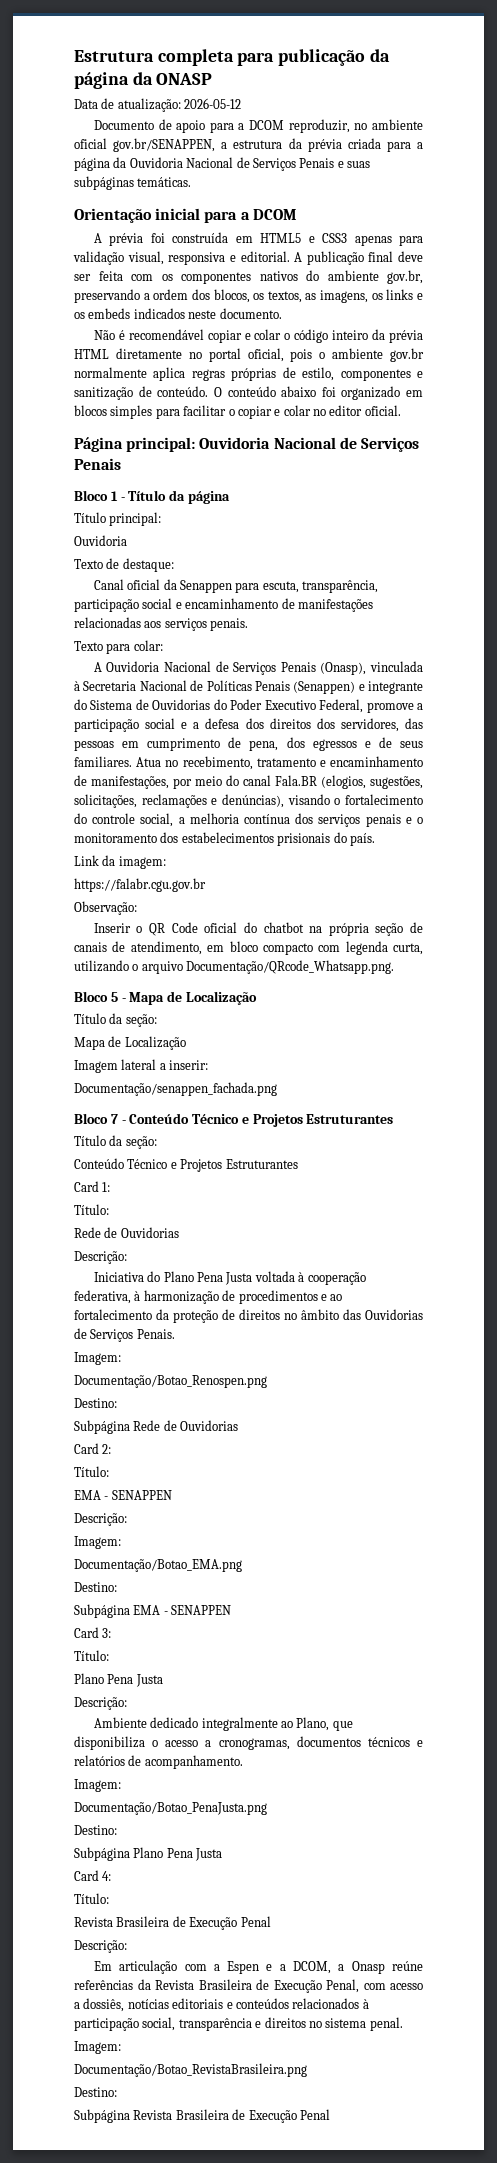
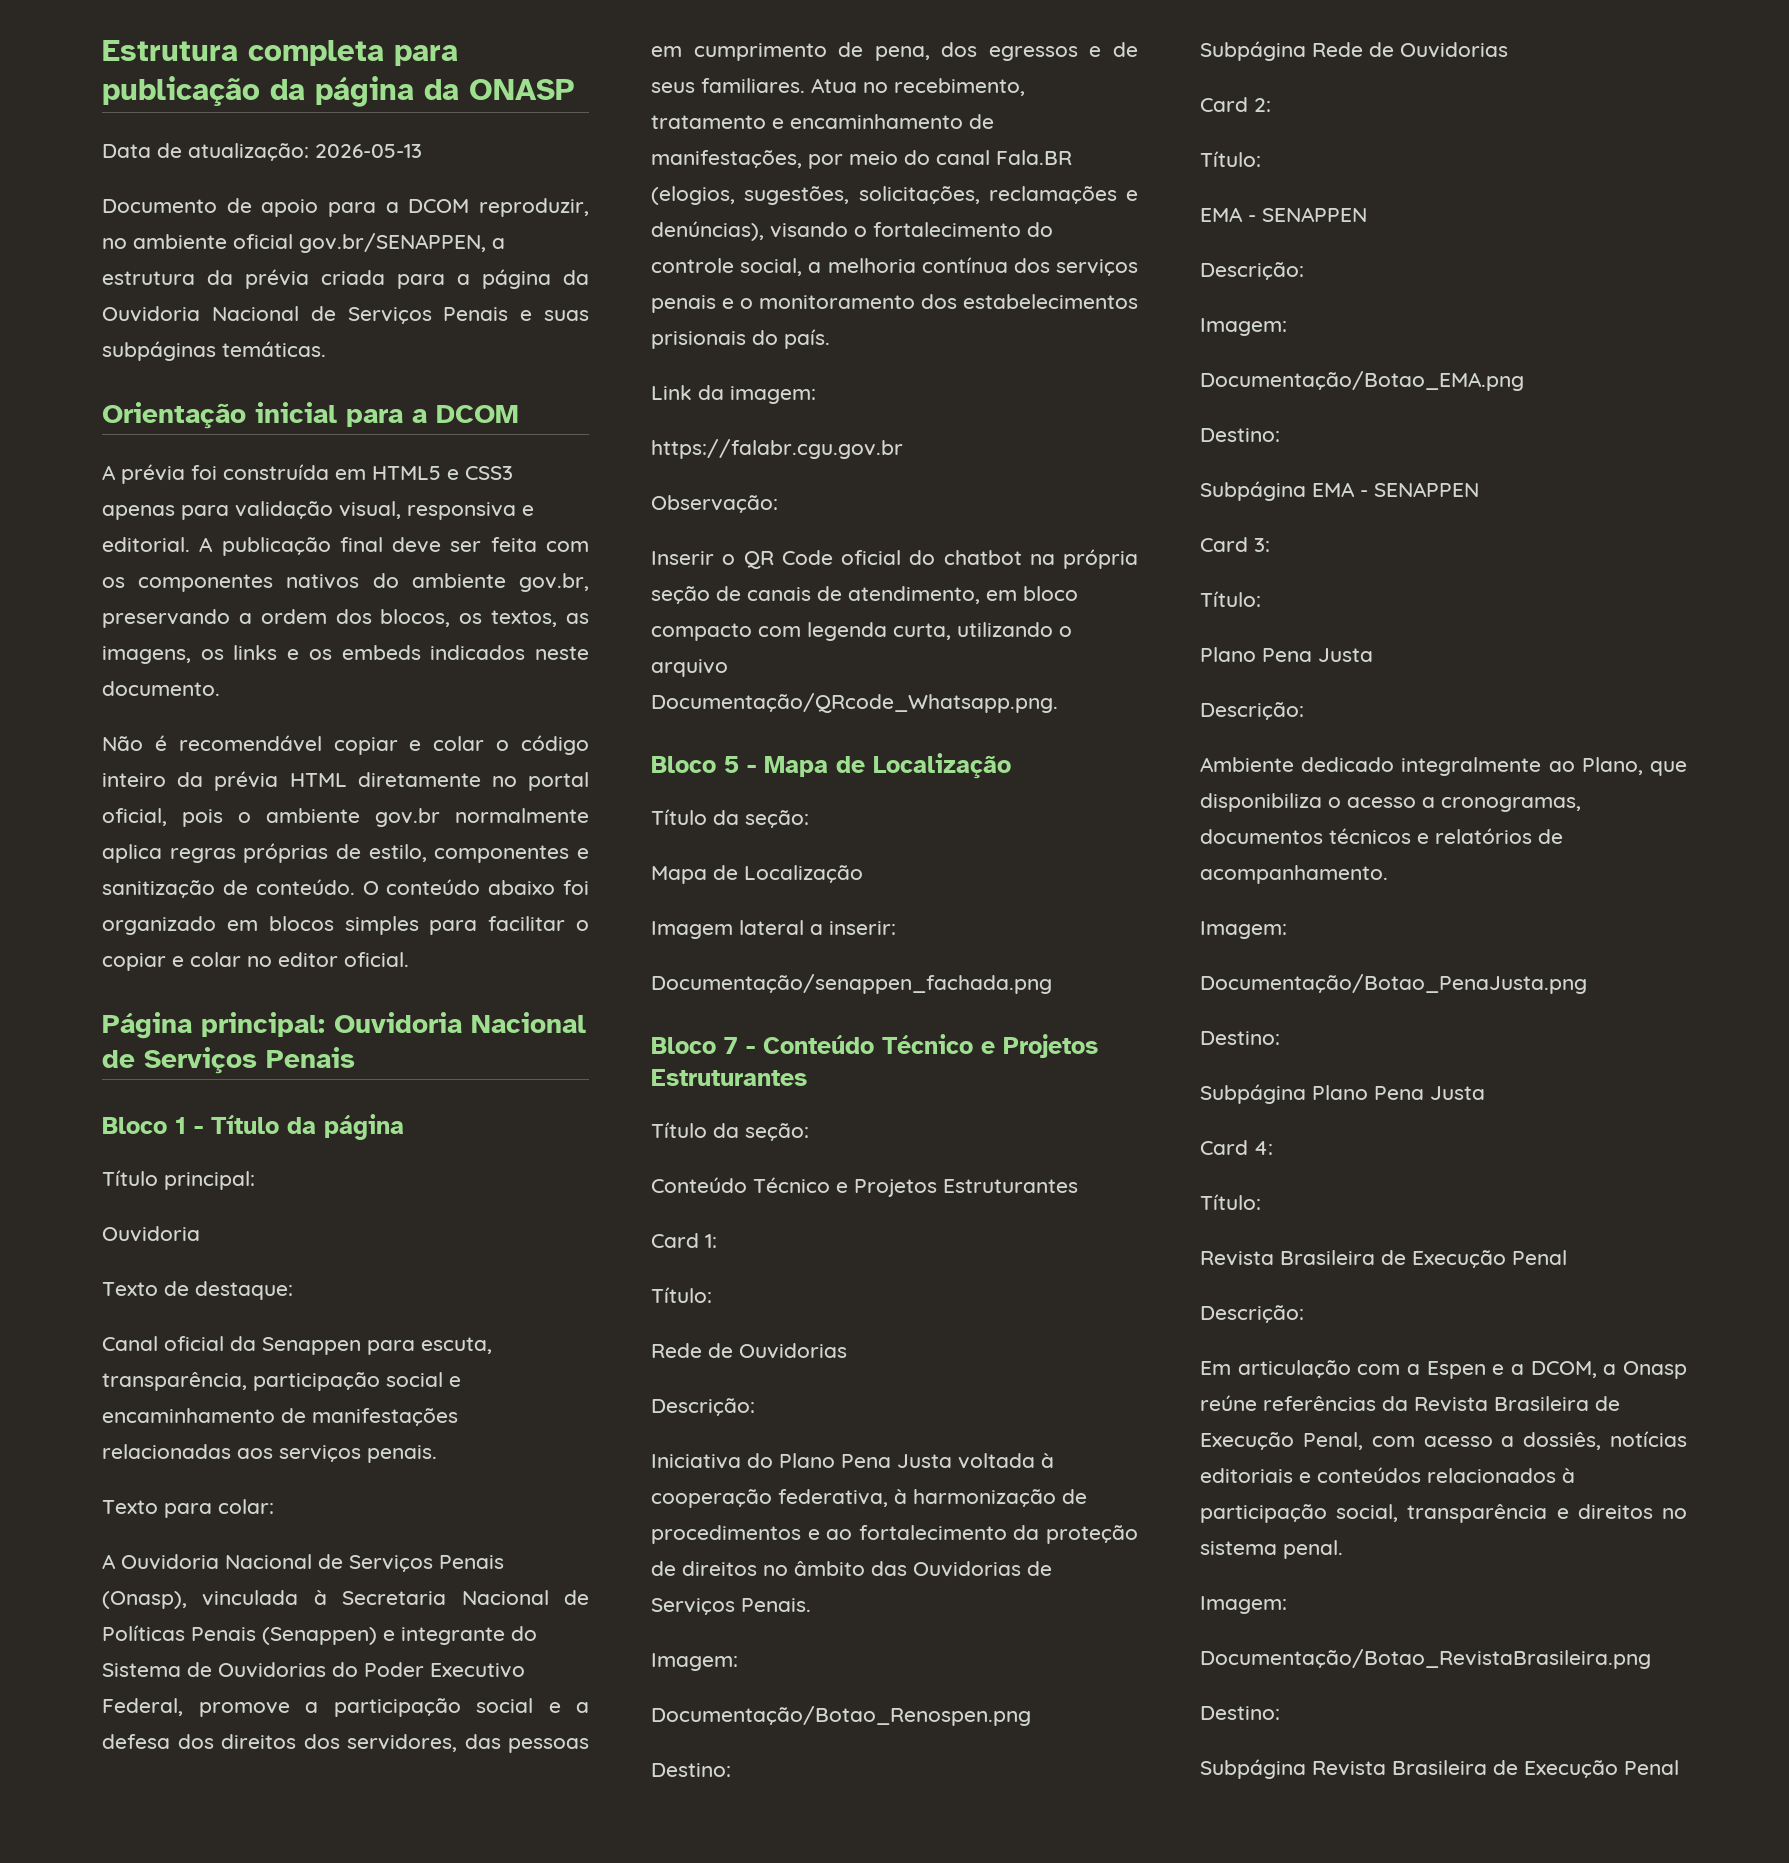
- Data de atualização: 2026-05-12
+ Data de atualização: 2026-05-13

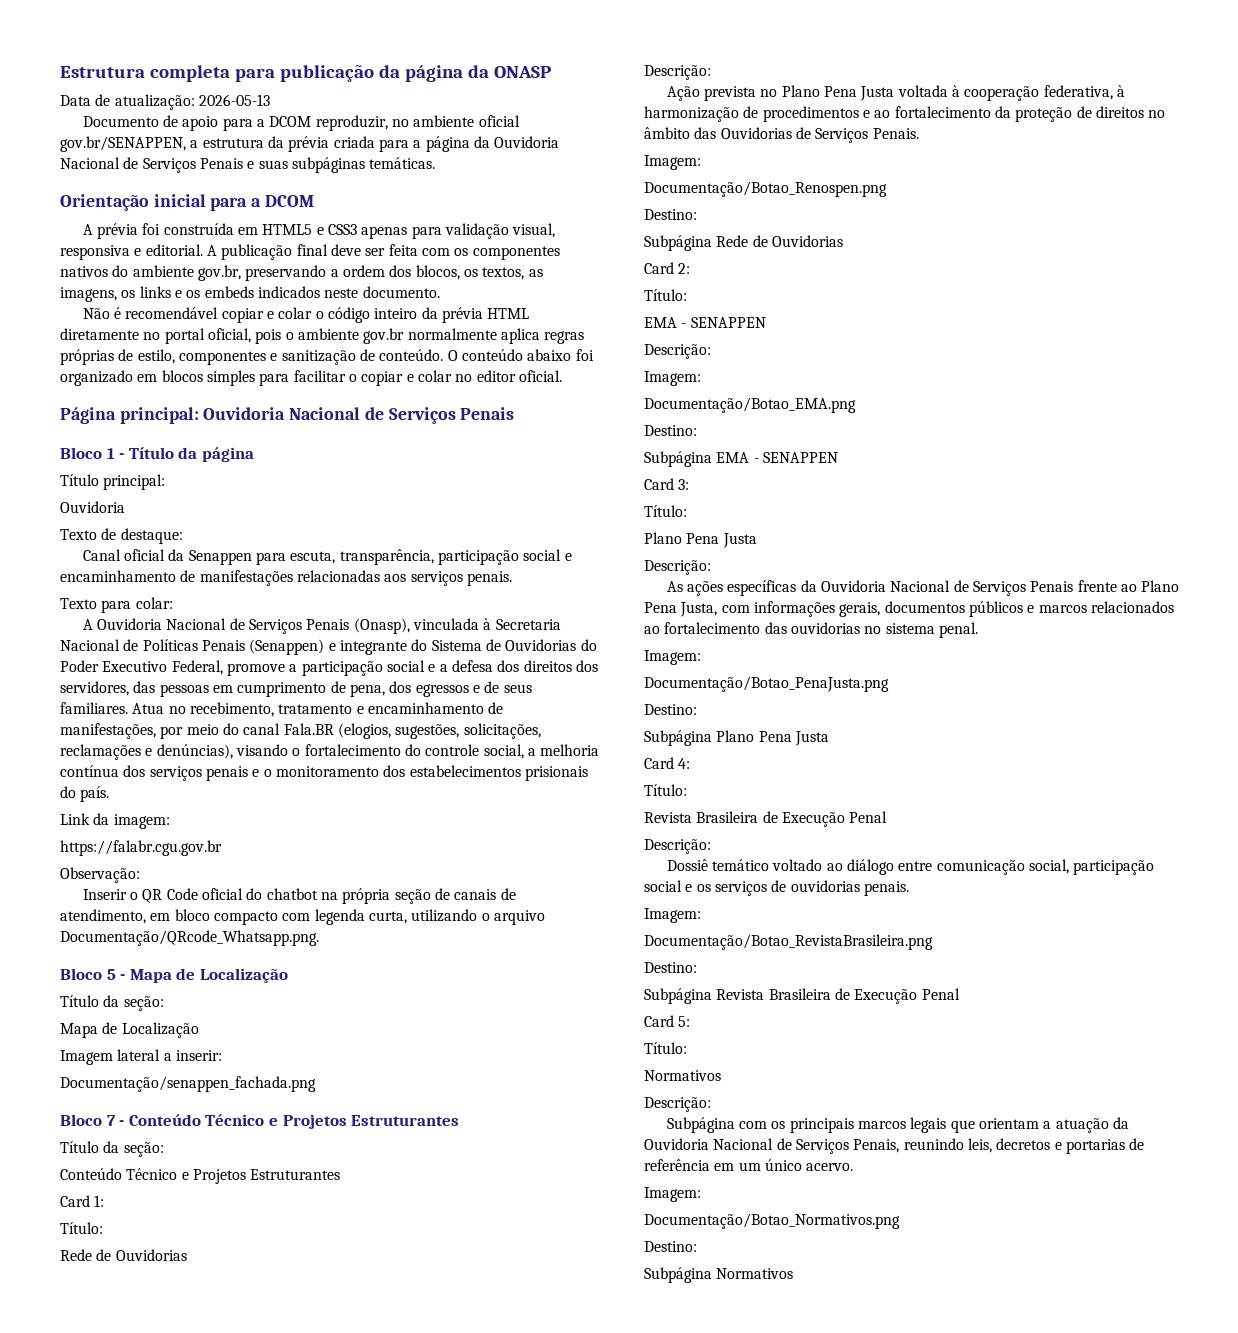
- Iniciativa do Plano Pena Justa voltada à cooperação federativa, à harmonização de procedimentos e ao fortalecimento da proteção de direitos no âmbito das Ouvidorias de Serviços Penais.
+ Ação prevista no Plano Pena Justa voltada à cooperação federativa, à harmonização de procedimentos e ao fortalecimento da proteção de direitos no âmbito das Ouvidorias de Serviços Penais.
- Ambiente dedicado integralmente ao Plano, que disponibiliza o acesso a cronogramas, documentos técnicos e relatórios de acompanhamento.
+ As ações específicas da Ouvidoria Nacional de Serviços Penais frente ao Plano Pena Justa, com informações gerais, documentos públicos e marcos relacionados ao fortalecimento das ouvidorias no sistema penal.
- Em articulação com a Espen e a DCOM, a Onasp reúne referências da Revista Brasileira de Execução Penal, com acesso a dossiês, notícias editoriais e conteúdos relacionados à participação social, transparência e direitos no sistema penal.
+ Dossiê temático voltado ao diálogo entre comunicação social, participação social e os serviços de ouvidorias penais.
+ Card 5:
+ Título:
+ Normativos
+ Descrição:
+ Subpágina com os principais marcos legais que orientam a atuação da Ouvidoria Nacional de Serviços Penais, reunindo leis, decretos e portarias de referência em um único acervo.
+ Imagem:
+ Documentação/Botao_Normativos.png
+ Destino:
+ Subpágina Normativos

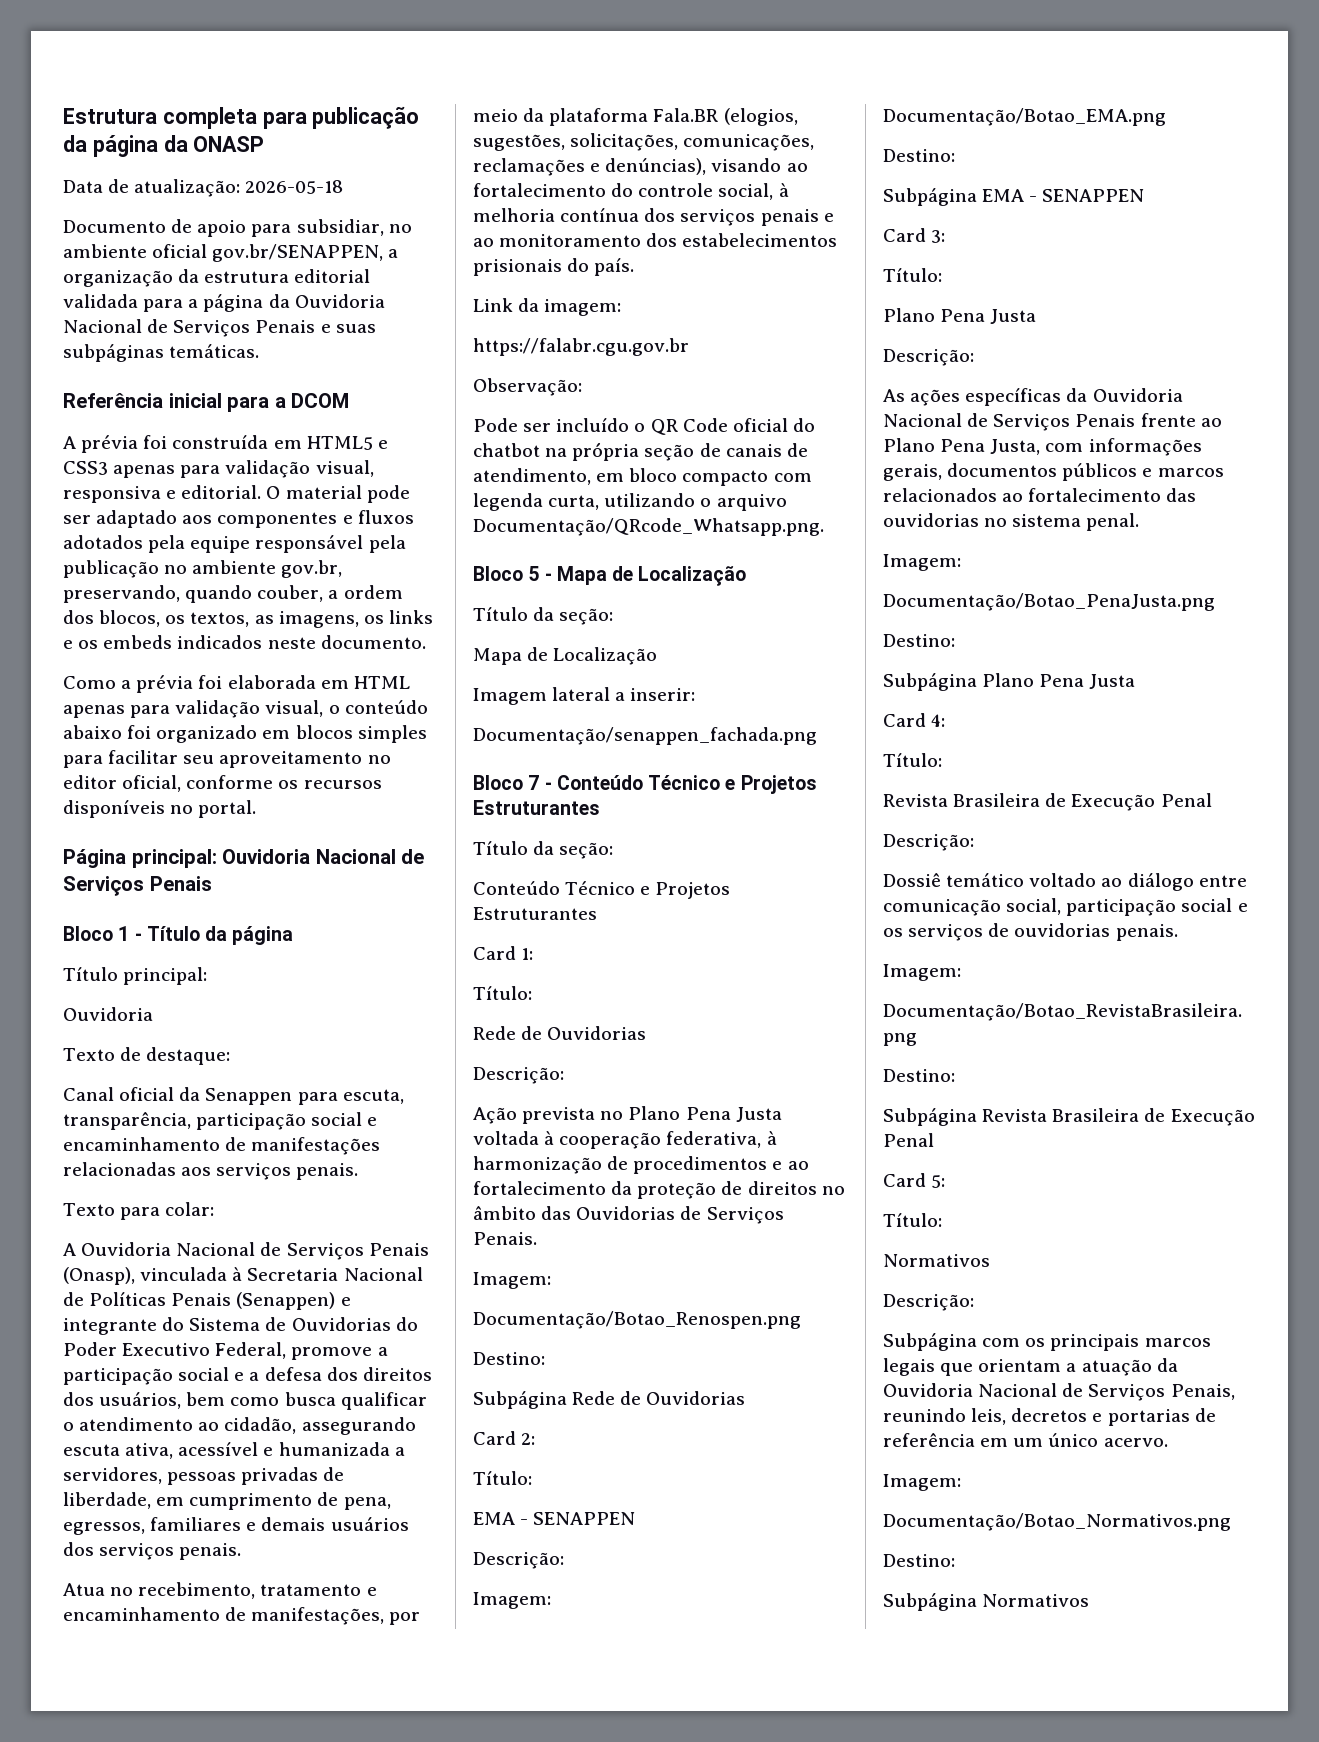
- Data de atualização: 2026-05-13
+ Data de atualização: 2026-05-18
- Documento de apoio para a DCOM reproduzir, no ambiente oficial gov.br/SENAPPEN, a estrutura da prévia criada para a página da Ouvidoria Nacional de Serviços Penais e suas subpáginas temáticas.
+ Documento de apoio para subsidiar, no ambiente oficial gov.br/SENAPPEN, a organização da estrutura editorial validada para a página da Ouvidoria Nacional de Serviços Penais e suas subpáginas temáticas.
- Orientação inicial para a DCOM
+ Referência inicial para a DCOM
- A publicação final deve ser feita com os componentes nativos do ambiente gov.br, preservando a ordem dos blocos, os textos, as imagens, os links e os embeds indicados neste documento.
+ O material pode ser adaptado aos componentes e fluxos adotados pela equipe responsável pela publicação no ambiente gov.br, preservando, quando couber, a ordem dos blocos, os textos, as imagens, os links e os embeds indicados neste documento.
- Não é recomendável copiar e colar o código inteiro da prévia HTML diretamente no portal oficial, pois o ambiente gov.br normalmente aplica regras próprias de estilo, componentes e sanitização de conteúdo. O conteúdo abaixo foi organizado em blocos simples para facilitar o copiar e colar no editor oficial.
+ Como a prévia foi elaborada em HTML apenas para validação visual, o conteúdo abaixo foi organizado em blocos simples para facilitar seu aproveitamento no editor oficial, conforme os recursos disponíveis no portal.
- A Ouvidoria Nacional de Serviços Penais (Onasp), vinculada à Secretaria Nacional de Políticas Penais (Senappen) e integrante do Sistema de Ouvidorias do Poder Executivo Federal, promove a participação social e a defesa dos direitos dos servidores, das pessoas em cumprimento de pena, dos egressos e de seus familiares. Atua no recebimento, tratamento e encaminhamento de manifestações, por meio do canal Fala.BR (elogios, sugestões, solicitações, reclamações e denúncias), visando o fortalecimento do controle social, a melhoria contínua dos serviços penais e o monitoramento dos estabelecimentos prisionais do país.
+ A Ouvidoria Nacional de Serviços Penais (Onasp), vinculada à Secretaria Nacional de Políticas Penais (Senappen) e integrante do Sistema de Ouvidorias do Poder Executivo Federal, promove a participação social e a defesa dos direitos dos usuários, bem como busca qualificar o atendimento ao cidadão, assegurando escuta ativa, acessível e humanizada a servidores, pessoas privadas de liberdade, em cumprimento de pena, egressos, familiares e demais usuários dos serviços penais.
+ Atua no recebimento, tratamento e encaminhamento de manifestações, por meio da plataforma Fala.BR (elogios, sugestões, solicitações, comunicações, reclamações e denúncias), visando ao fortalecimento do controle social, à melhoria contínua dos serviços penais e ao monitoramento dos estabelecimentos prisionais do país.
- Inserir o QR Code oficial do chatbot na própria seção de canais de atendimento, em bloco compacto com legenda curta, utilizando o arquivo Documentação/QRcode_Whatsapp.png.
+ Pode ser incluído o QR Code oficial do chatbot na própria seção de canais de atendimento, em bloco compacto com legenda curta, utilizando o arquivo Documentação/QRcode_Whatsapp.png.

